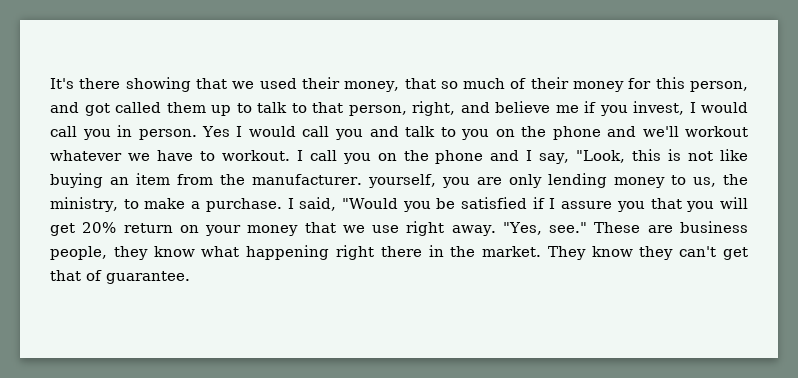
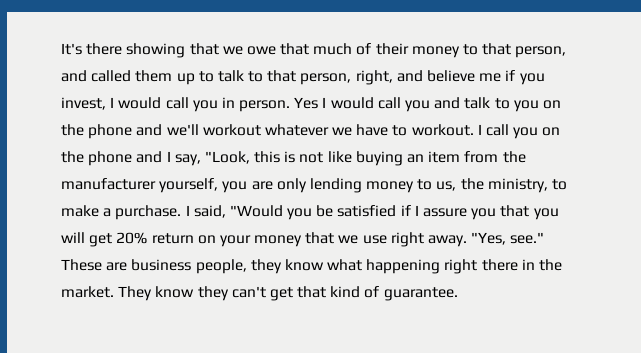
- It's there showing that we used their money, that so much of their money for this person, and got called them up to talk to that person, right, and believe me if you invest, I would call you in person.
+ It's there showing that we owe that much of their money to that person, and called them up to talk to that person, right, and believe me if you invest, I would call you in person.
- I call you on the phone and I say, "Look, this is not like buying an item from the manufacturer. yourself, you are only lending money to us, the ministry, to make a purchase.
+ I call you on the phone and I say, "Look, this is not like buying an item from the manufacturer yourself, you are only lending money to us, the ministry, to make a purchase.
- They know they can't get that of guarantee.
+ They know they can't get that kind of guarantee.

